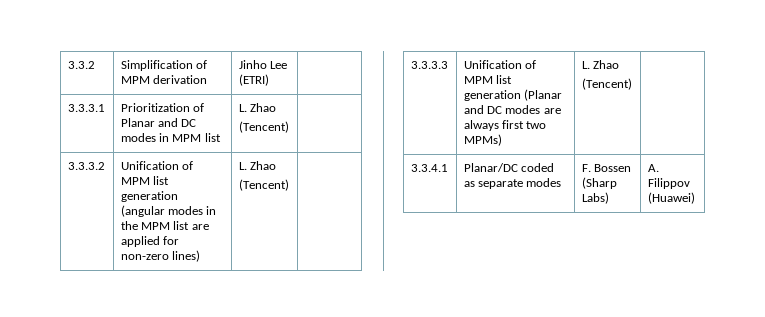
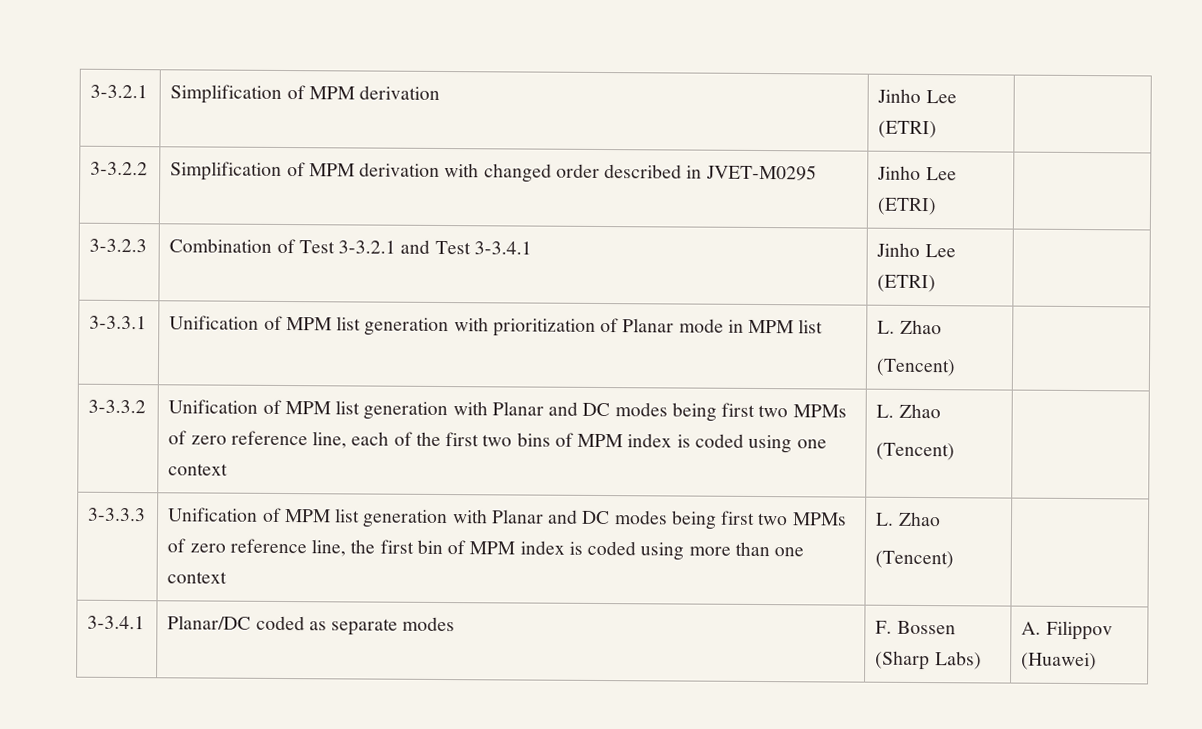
- 3.3.2 | Simplification of MPM derivation | Jinho Lee (ETRI) |
+ 3-3.2.1 | Simplification of MPM derivation | Jinho Lee (ETRI) |
- 3.3.3.1 | Prioritization of Planar and DC modes in MPM list | L. Zhao
+ 3-3.2.2 | Simplification of MPM derivation with changed order described in JVET-M0295 | Jinho Lee (ETRI) |
+ 3-3.2.3 | Combination of Test 3-3.2.1 and Test 3-3.4.1 | Jinho Lee (ETRI) |
+ 3-3.3.1 | Unification of MPM list generation with prioritization of Planar mode in MPM list | L. Zhao
- 3.3.3.2 | Unification of MPM list generation (angular modes in the MPM list are applied for non-zero lines) | L. Zhao
+ 3-3.3.2 | Unification of MPM list generation with Planar and DC modes being first two MPMs of zero reference line, each of the first two bins of MPM index is coded using one context | L. Zhao
  (Tencent) |
- 3.3.3.3 | Unification of MPM list generation (Planar and DC modes are always first two MPMs) | L. Zhao
+ 3-3.3.3 | Unification of MPM list generation with Planar and DC modes being first two MPMs of zero reference line, the first bin of MPM index is coded using more than one context | L. Zhao
  (Tencent) |
- 3.3.4.1 | Planar/DC coded as separate modes | F. Bossen (Sharp Labs) | A. Filippov (Huawei)
+ 3-3.4.1 | Planar/DC coded as separate modes | F. Bossen (Sharp Labs) | A. Filippov (Huawei)

